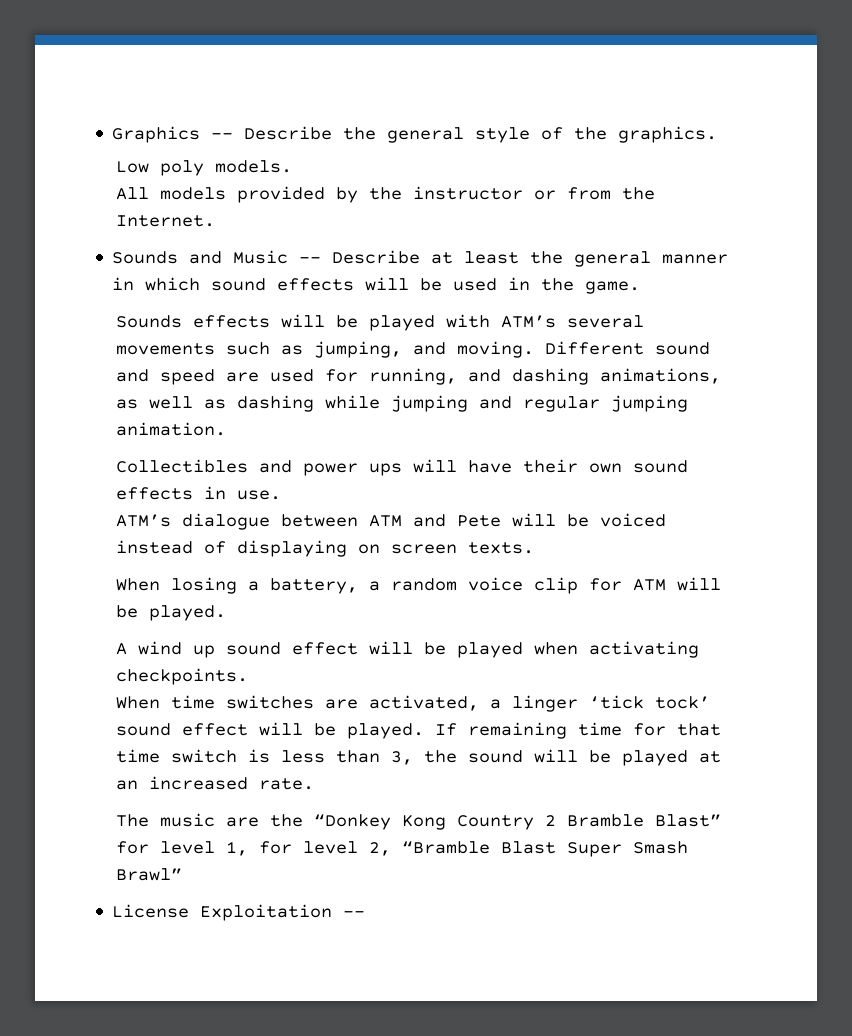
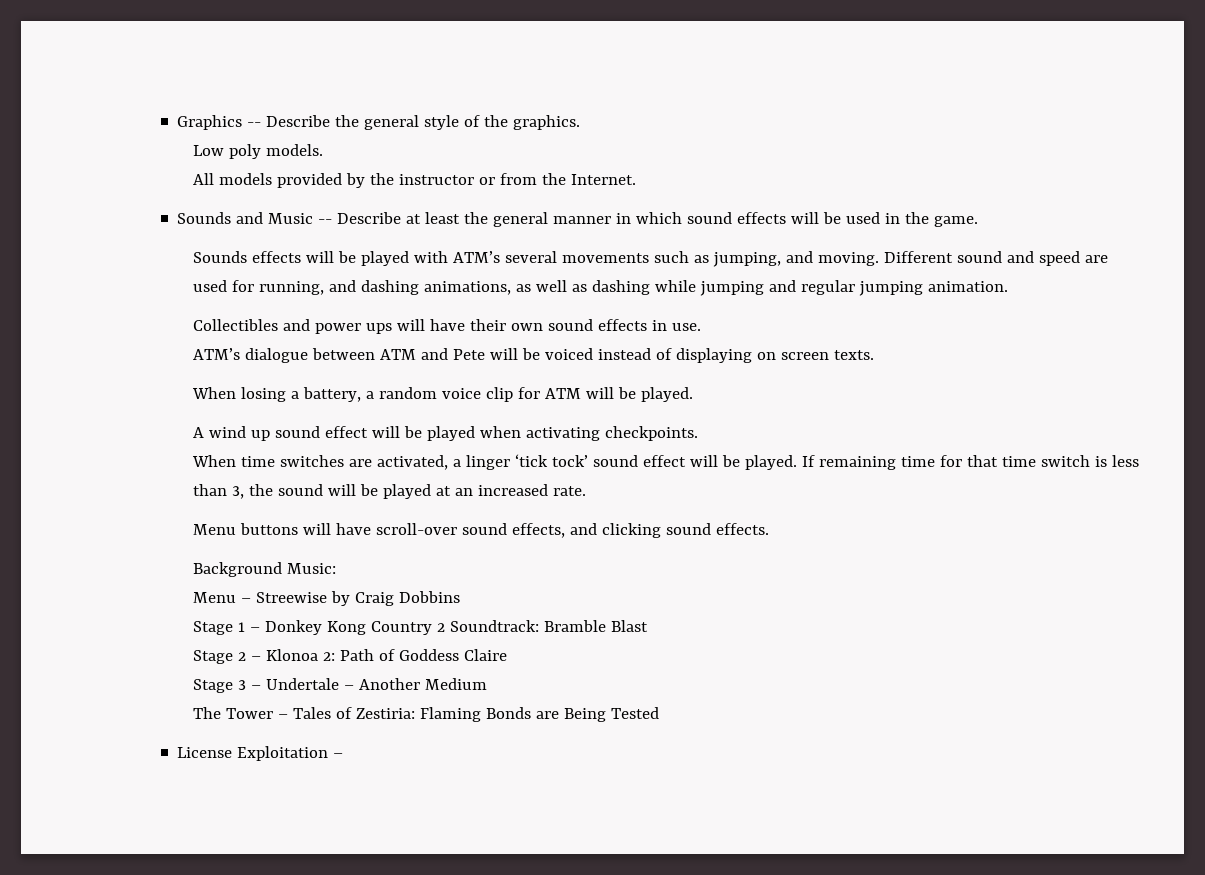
- The music are the “Donkey Kong Country 2 Bramble Blast” for level 1, for level 2, “Bramble Blast Super Smash Brawl”
+ Menu buttons will have scroll-over sound effects, and clicking sound effects.
+ Background Music:
+ Menu – Streewise by Craig Dobbins
+ Stage 1 – Donkey Kong Country 2 Soundtrack: Bramble Blast
+ Stage 2 – Klonoa 2: Path of Goddess Claire
+ Stage 3 – Undertale – Another Medium
+ The Tower – Tales of Zestiria: Flaming Bonds are Being Tested
- License Exploitation --
+ License Exploitation –

